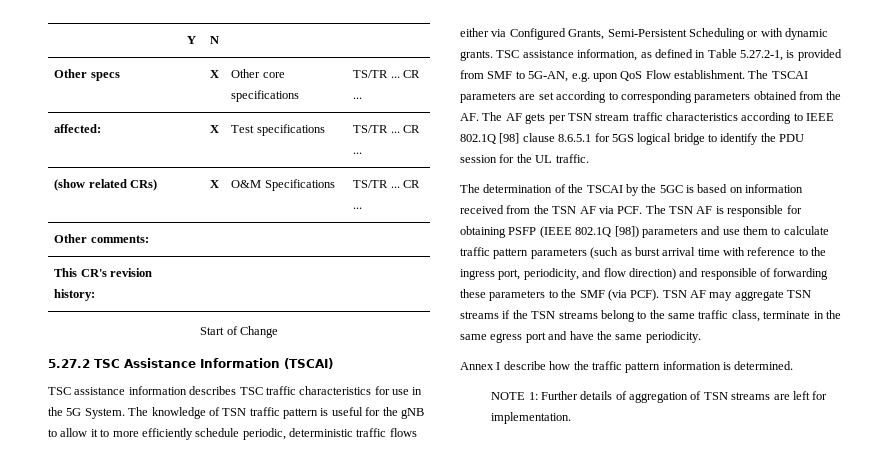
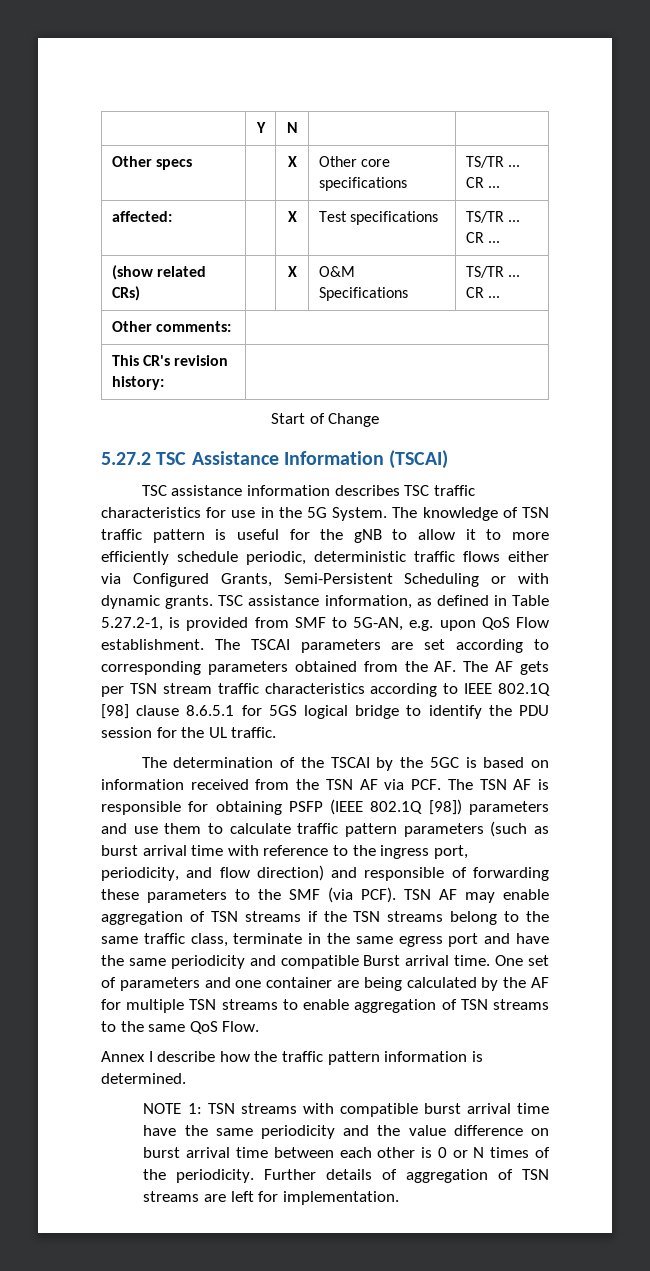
- TSN AF may aggregate TSN streams if the TSN streams belong to the same traffic class, terminate in the same egress port and have the same periodicity.
+ TSN AF may enable aggregation of TSN streams if the TSN streams belong to the same traffic class, terminate in the same egress port and have the same periodicity and compatible Burst arrival time. One set of parameters and one container are being calculated by the AF for multiple TSN streams to enable aggregation of TSN streams to the same QoS Flow.
- NOTE 1: Further details of aggregation of TSN streams are left for implementation.
+ NOTE 1: TSN streams with compatible burst arrival time have the same periodicity and the value difference on burst arrival time between each other is 0 or N times of the periodicity. Further details of aggregation of TSN streams are left for implementation.

